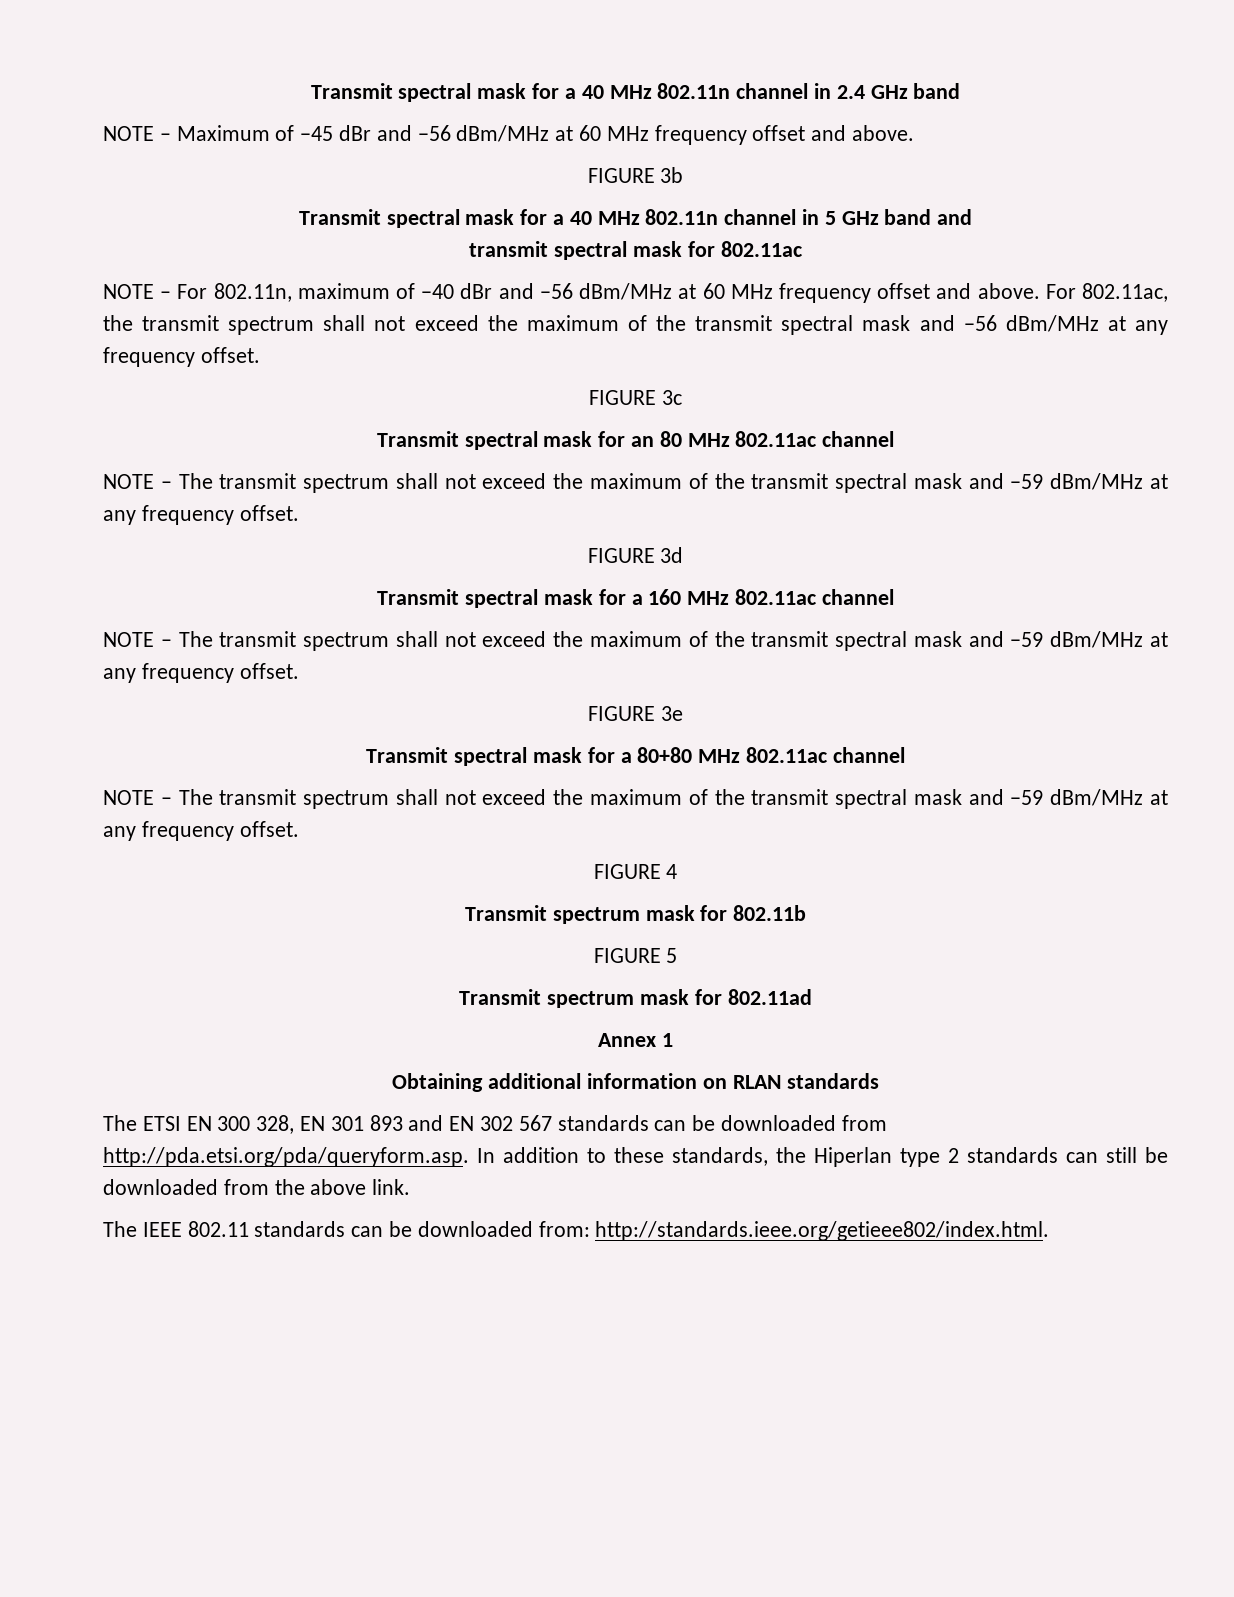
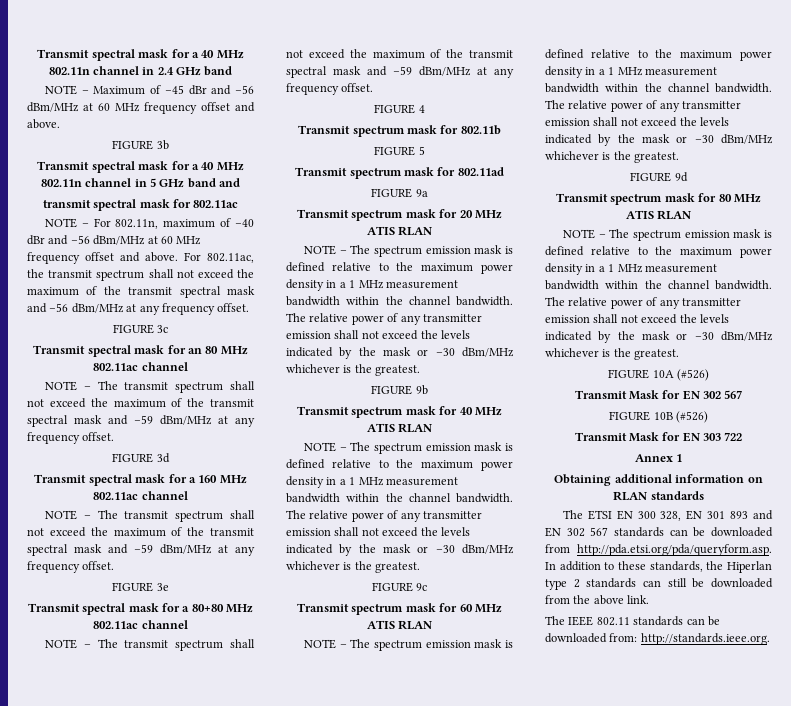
+ FIGURE 9a
+ Transmit spectrum mask for 20 MHz ATIS RLAN
+ NOTE – The spectrum emission mask is defined relative to the maximum power density in a 1 MHz measurement bandwidth within the channel bandwidth. The relative power of any transmitter emission shall not exceed the levels indicated by the mask or –30 dBm/MHz whichever is the greatest.
+ FIGURE 9b
+ Transmit spectrum mask for 40 MHz ATIS RLAN
+ NOTE – The spectrum emission mask is defined relative to the maximum power density in a 1 MHz measurement bandwidth within the channel bandwidth. The relative power of any transmitter emission shall not exceed the levels indicated by the mask or –30 dBm/MHz whichever is the greatest.
+ FIGURE 9c
+ Transmit spectrum mask for 60 MHz ATIS RLAN
+ NOTE – The spectrum emission mask is defined relative to the maximum power density in a 1 MHz measurement bandwidth within the channel bandwidth. The relative power of any transmitter emission shall not exceed the levels indicated by the mask or –30 dBm/MHz whichever is the greatest.
+ FIGURE 9d
+ Transmit spectrum mask for 80 MHz ATIS RLAN
+ NOTE – The spectrum emission mask is defined relative to the maximum power density in a 1 MHz measurement bandwidth within the channel bandwidth. The relative power of any transmitter emission shall not exceed the levels indicated by the mask or –30 dBm/MHz whichever is the greatest.
+ FIGURE 10A (#526)
+ Transmit Mask for EN 302 567
+ FIGURE 10B (#526)
+ Transmit Mask for EN 303 722
- The IEEE 802.11 standards can be downloaded from: http://standards.ieee.org/getieee802/index.html.
+ The IEEE 802.11 standards can be downloaded from: http://standards.ieee.org.

